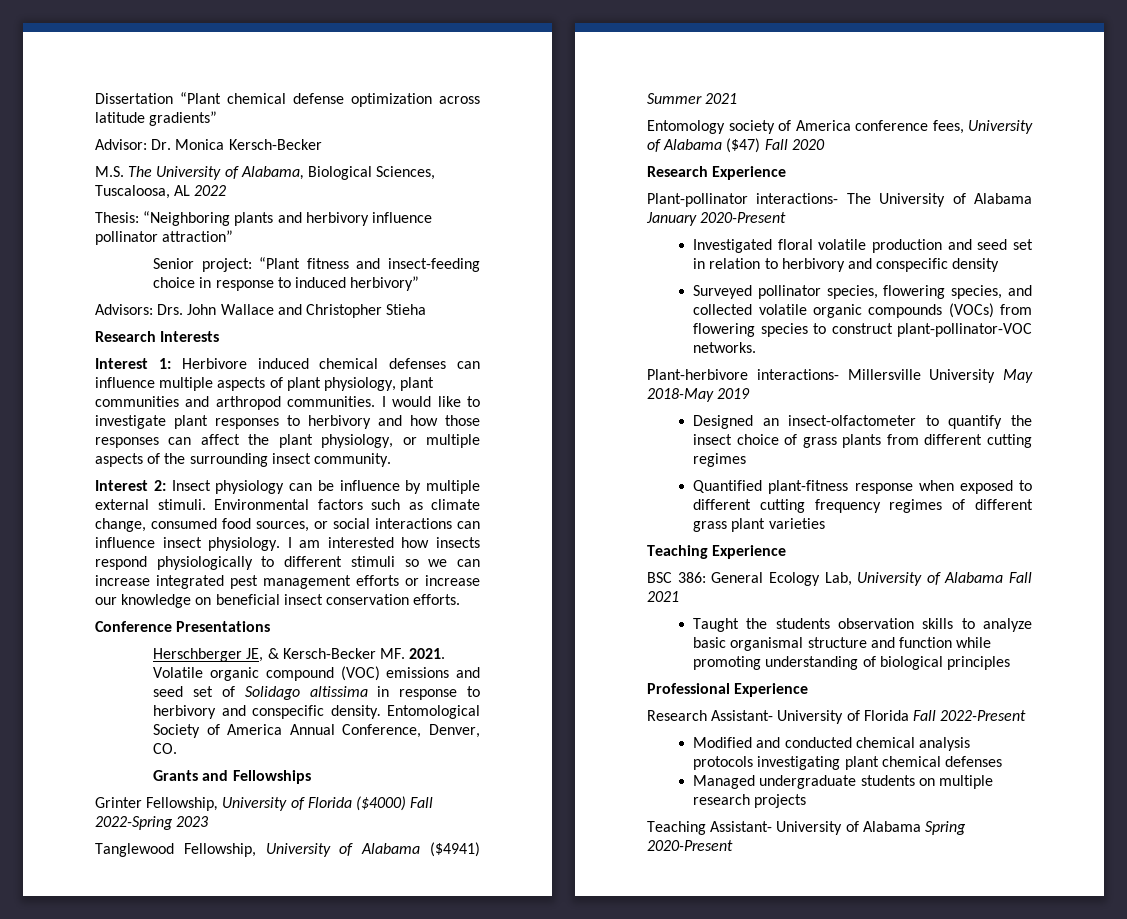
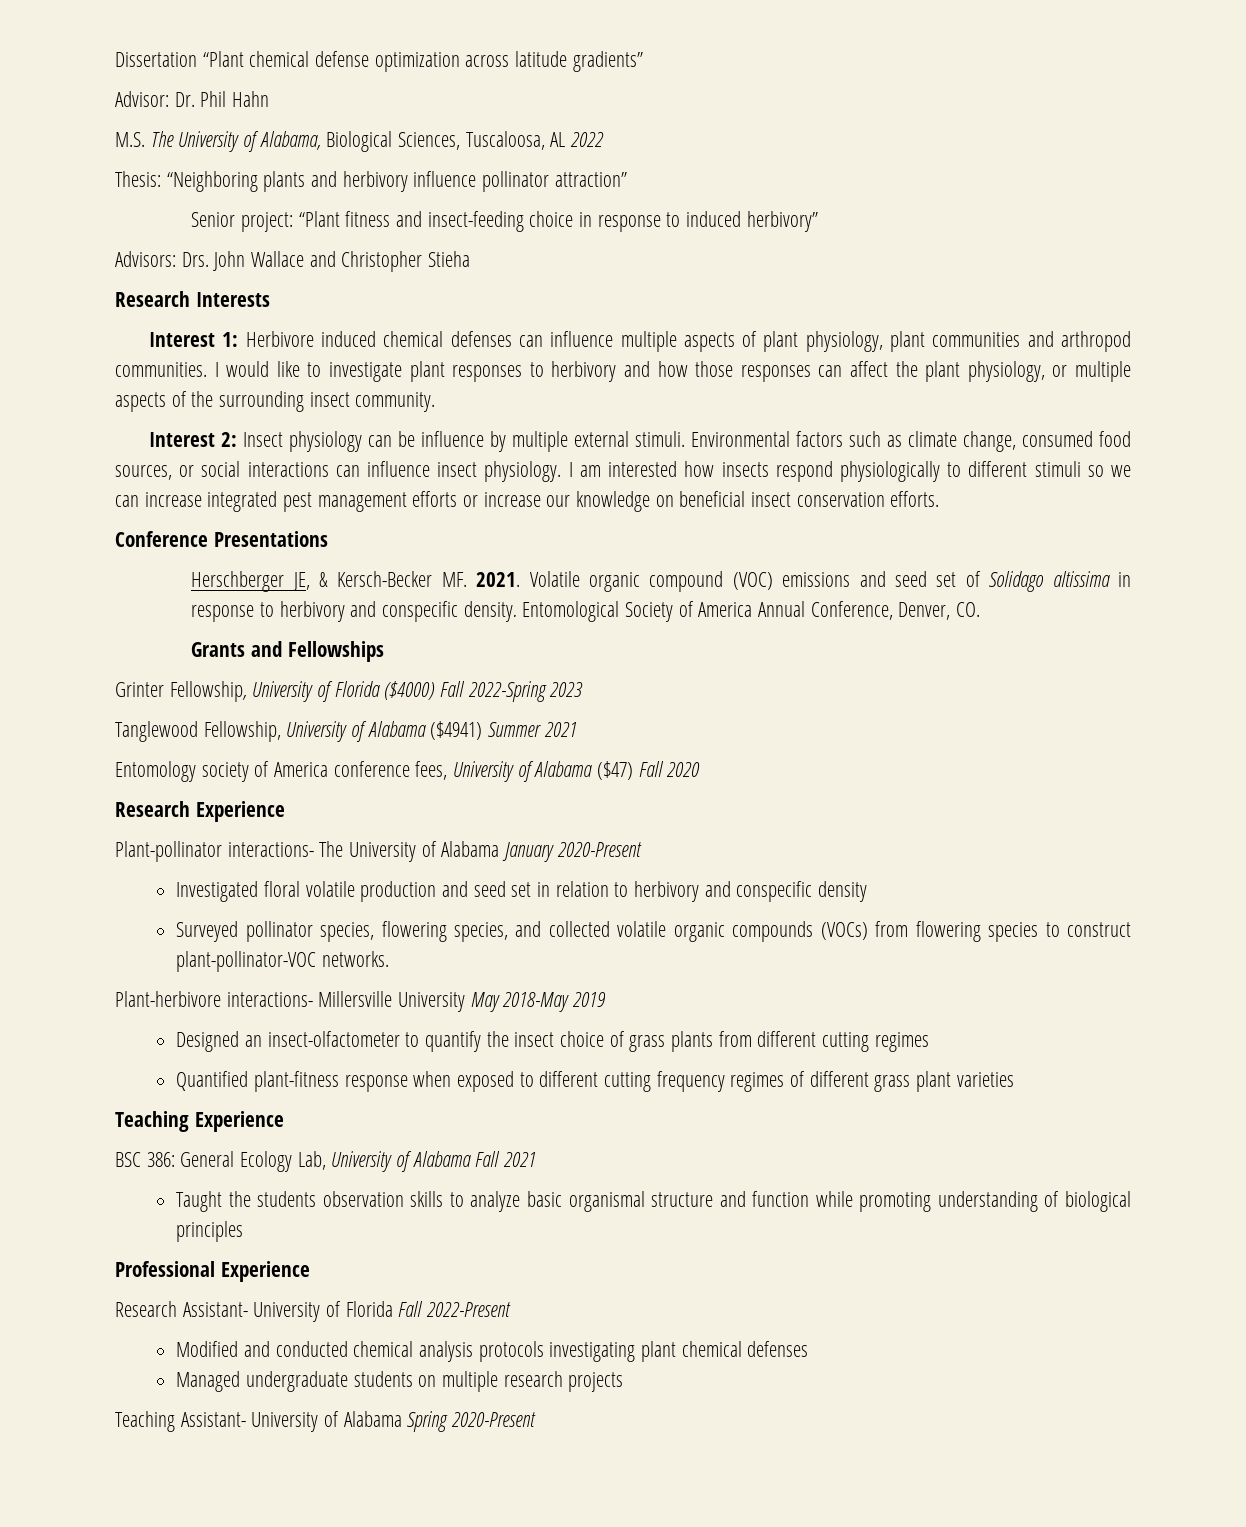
- Advisor: Dr. Monica Kersch-Becker
+ Advisor: Dr. Phil Hahn

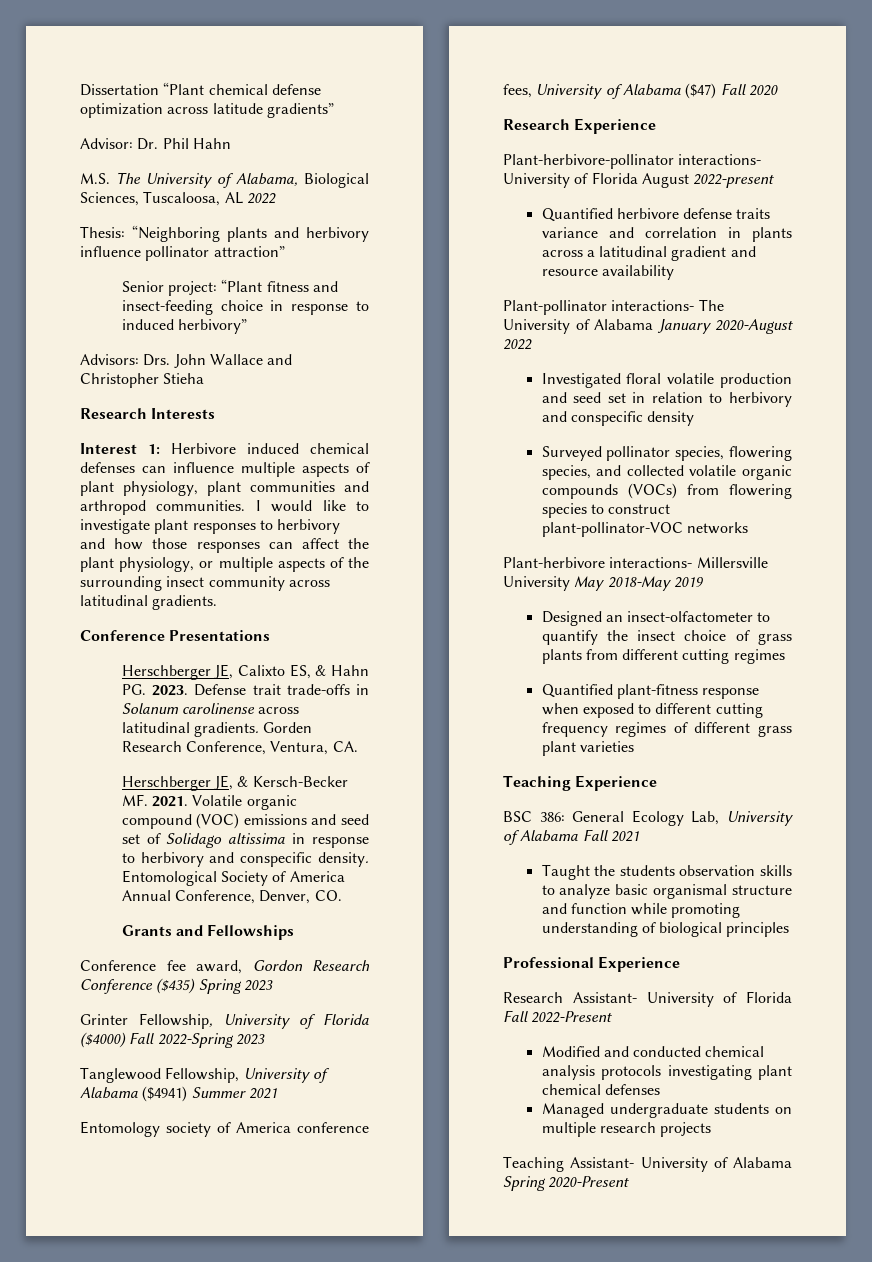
- I would like to investigate plant responses to herbivory and how those responses can affect the plant physiology, or multiple aspects of the surrounding insect community.
- Interest 2: Insect physiology can be influence by multiple external stimuli. Environmental factors such as climate change, consumed food sources, or social interactions can influence insect physiology. I am interested how insects respond physiologically to different stimuli so we can increase integrated pest management efforts or increase our knowledge on beneficial insect conservation efforts.
+ I would like to investigate plant responses to herbivory and how those responses can affect the plant physiology, or multiple aspects of the surrounding insect community across latitudinal gradients.
  Conference Presentations
+ Herschberger JE, Calixto ES, & Hahn PG. 2023. Defense trait trade-offs in Solanum carolinense across latitudinal gradients. Gorden Research Conference, Ventura, CA.
+ Conference fee award, Gordon Research Conference ($435) Spring 2023
+ Plant-herbivore-pollinator interactions- University of Florida August 2022-present
+ Quantified herbivore defense traits variance and correlation in plants across a latitudinal gradient and resource availability
- Plant-pollinator interactions- The University of Alabama January 2020-Present
+ Plant-pollinator interactions- The University of Alabama January 2020-August 2022
- Surveyed pollinator species, flowering species, and collected volatile organic compounds (VOCs) from flowering species to construct plant-pollinator-VOC networks.
+ Surveyed pollinator species, flowering species, and collected volatile organic compounds (VOCs) from flowering species to construct plant-pollinator-VOC networks

